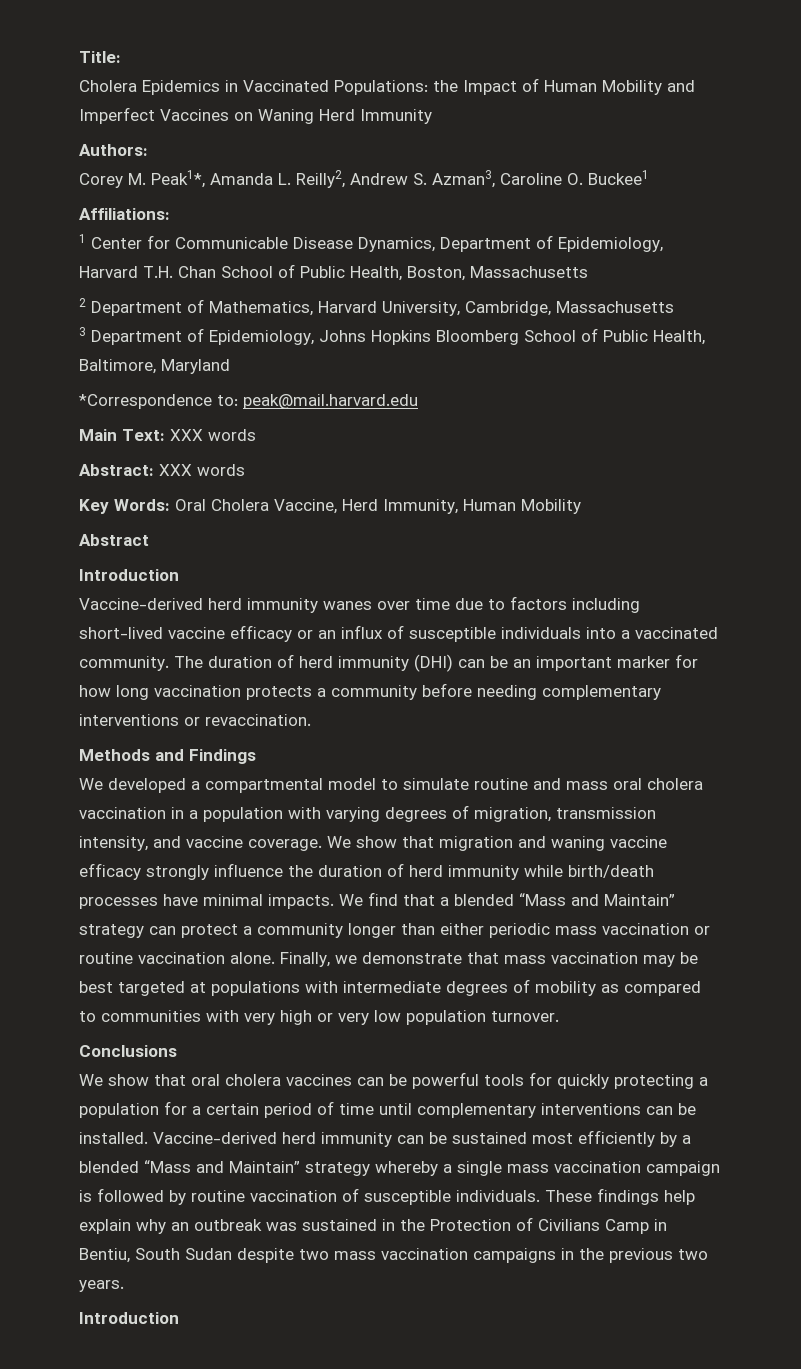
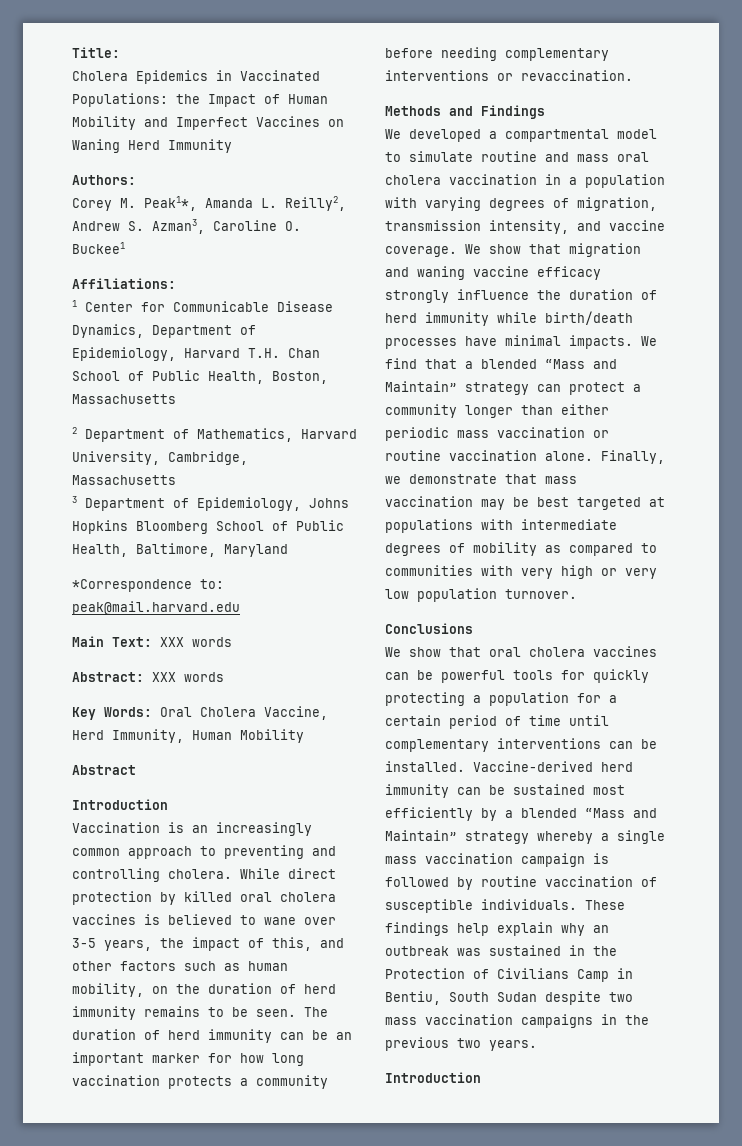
- Vaccine-derived herd immunity wanes over time due to factors including short-lived vaccine efficacy or an influx of susceptible individuals into a vaccinated community.
+ Vaccination is an increasingly common approach to preventing and controlling cholera. While direct protection by killed oral cholera vaccines is believed to wane over 3-5 years, the impact of this, and other factors such as human mobility, on the duration of herd immunity remains to be seen.
- The duration of herd immunity (DHI) can be an important marker for how long vaccination protects a community before needing complementary interventions or revaccination.
+ The duration of herd immunity can be an important marker for how long vaccination protects a community before needing complementary interventions or revaccination.

